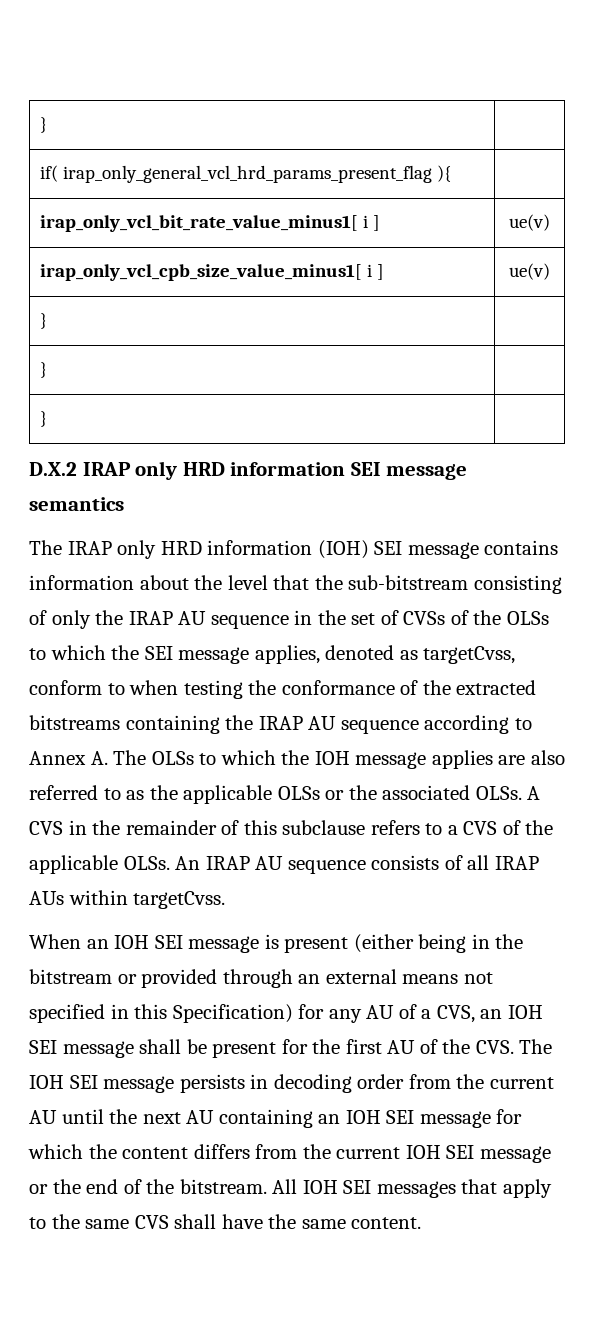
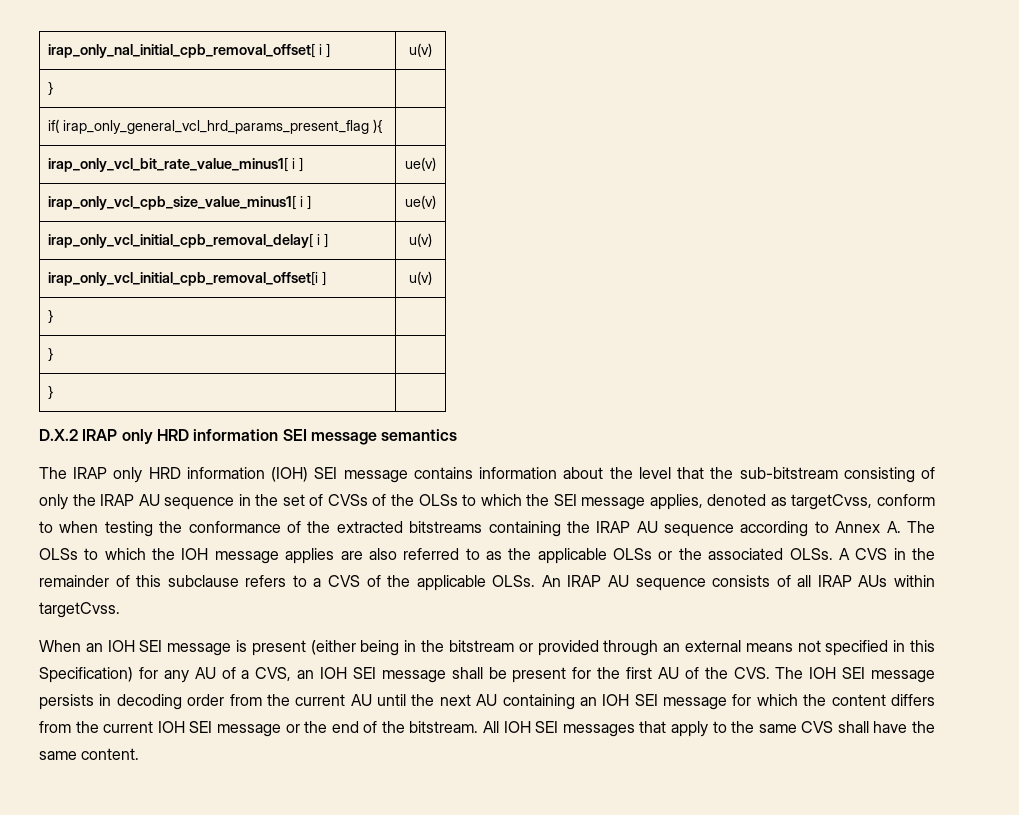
+ irap_only_nal_initial_cpb_removal_offset[ i ] | u(v)
+ irap_only_vcl_initial_cpb_removal_delay[ i ] | u(v)
+ irap_only_vcl_initial_cpb_removal_offset[i ] | u(v)

